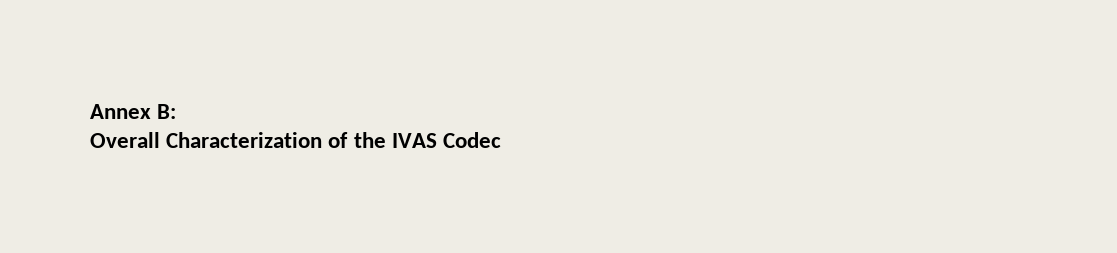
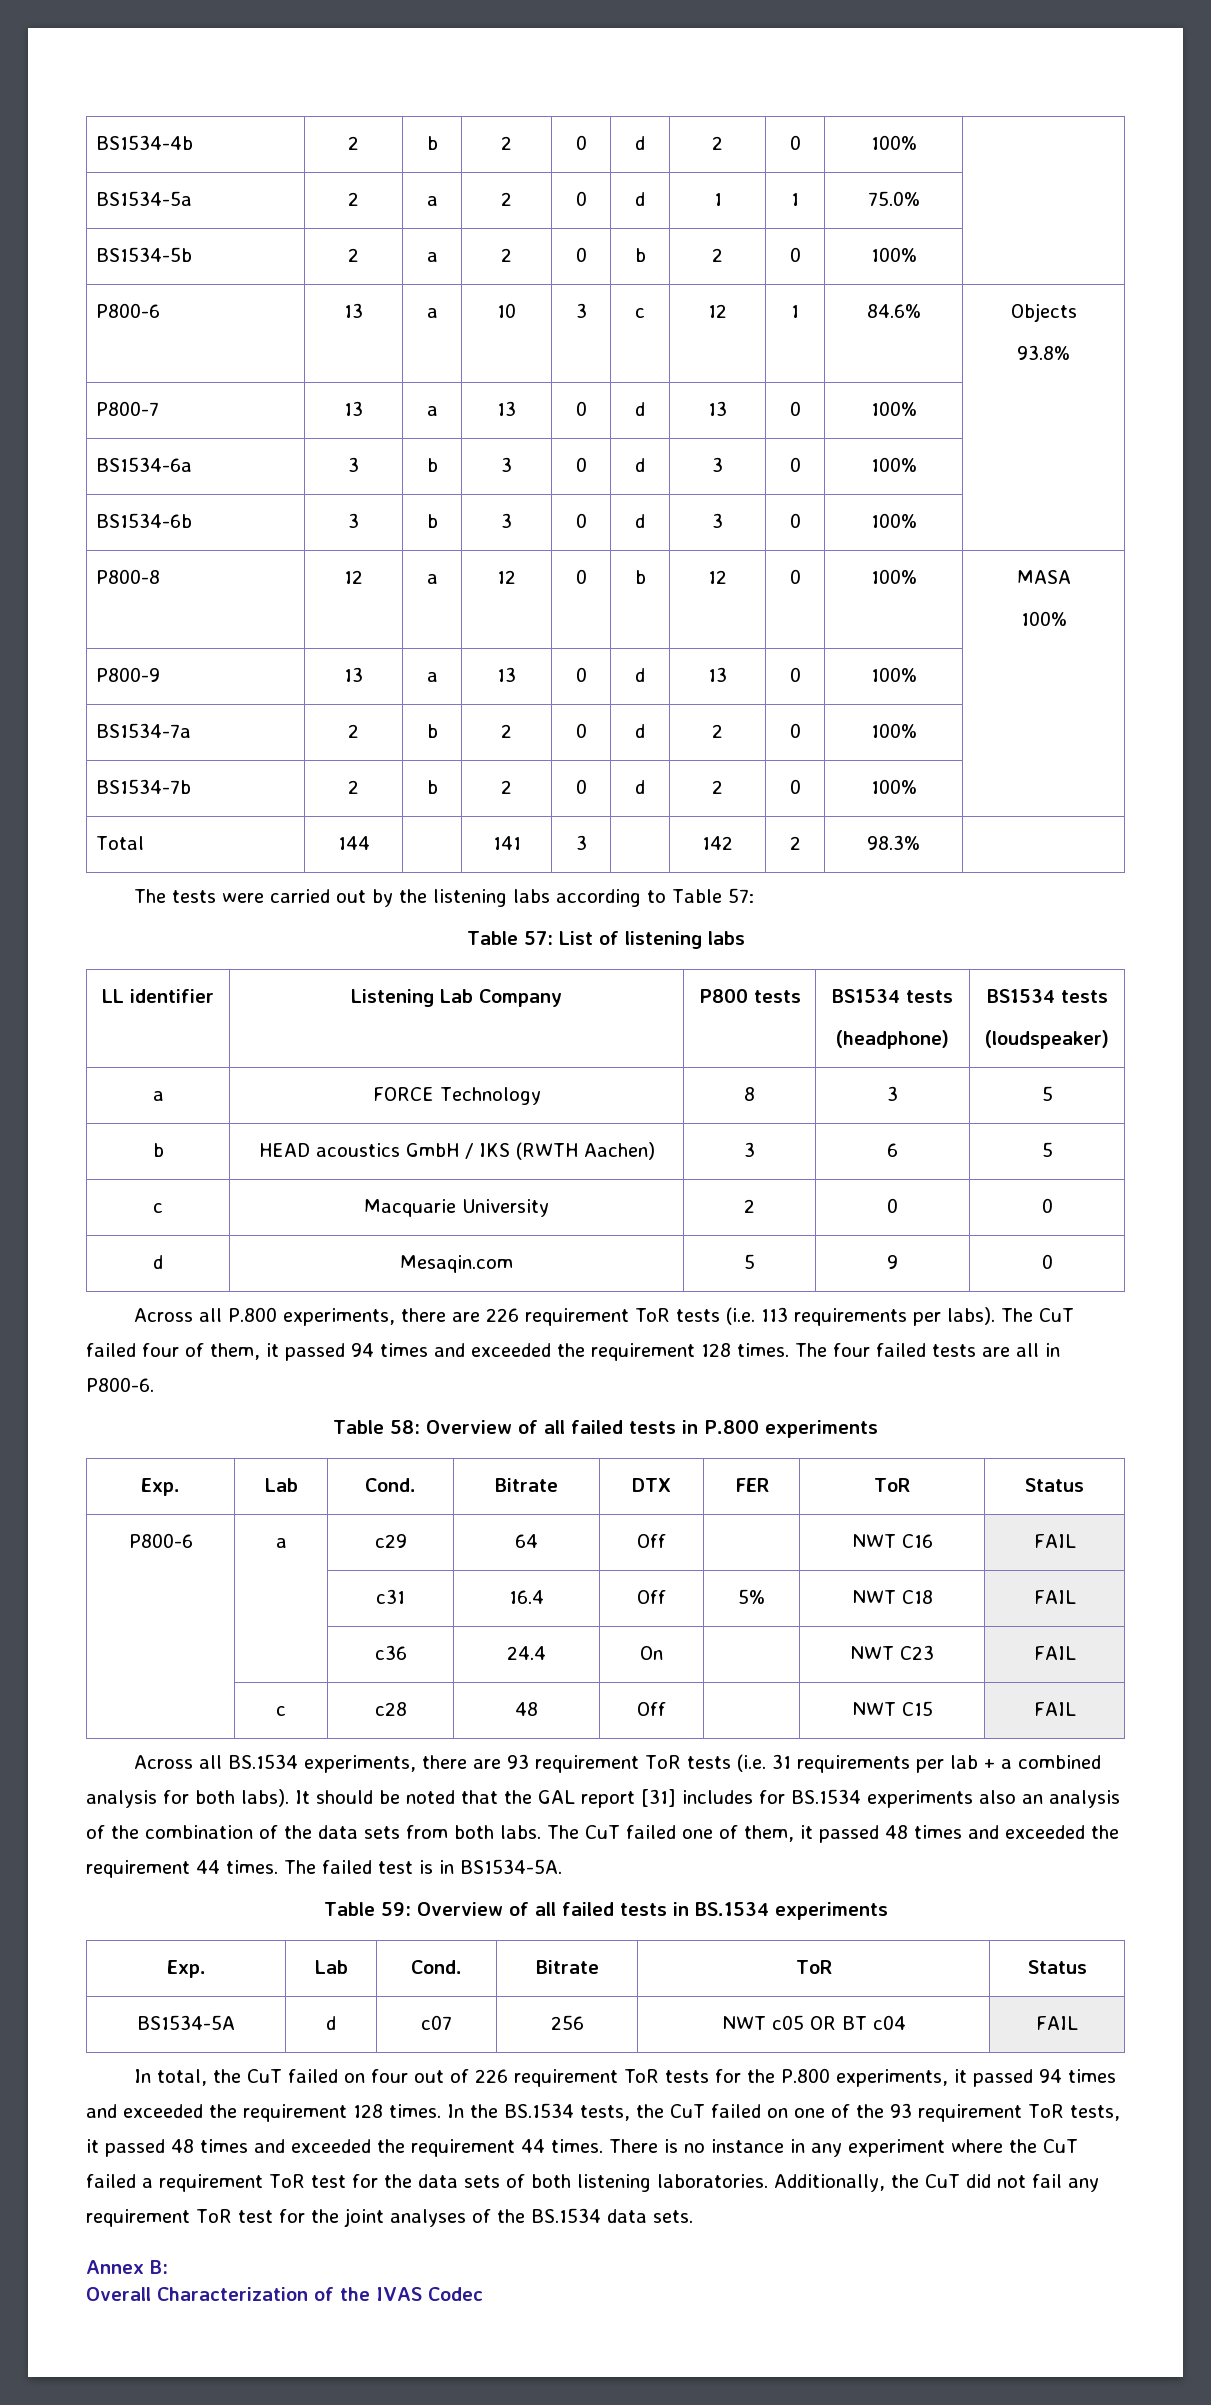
+ BS1534-4b | 2 | b | 2 | 0 | d | 2 | 0 | 100% |
+ BS1534-5a | 2 | a | 2 | 0 | d | 1 | 1 | 75.0% |
+ BS1534-5b | 2 | a | 2 | 0 | b | 2 | 0 | 100% |
+ P800-6 | 13 | a | 10 | 3 | c | 12 | 1 | 84.6% | Objects
+ 93.8%
+ P800-7 | 13 | a | 13 | 0 | d | 13 | 0 | 100% |
+ BS1534-6a | 3 | b | 3 | 0 | d | 3 | 0 | 100% |
+ BS1534-6b | 3 | b | 3 | 0 | d | 3 | 0 | 100% |
+ P800-8 | 12 | a | 12 | 0 | b | 12 | 0 | 100% | MASA
+ 100%
+ P800-9 | 13 | a | 13 | 0 | d | 13 | 0 | 100% |
+ BS1534-7a | 2 | b | 2 | 0 | d | 2 | 0 | 100% |
+ BS1534-7b | 2 | b | 2 | 0 | d | 2 | 0 | 100% |
+ Total | 144 | | 141 | 3 | | 142 | 2 | 98.3% |
+ The tests were carried out by the listening labs according to Table 57:
+ Table 57: List of listening labs
+ LL identifier | Listening Lab Company | P800 tests | BS1534 tests
+ (headphone) | BS1534 tests
+ (loudspeaker)
+ a | FORCE Technology | 8 | 3 | 5
+ b | HEAD acoustics GmbH / IKS (RWTH Aachen) | 3 | 6 | 5
+ c | Macquarie University | 2 | 0 | 0
+ d | Mesaqin.com | 5 | 9 | 0
+ Across all P.800 experiments, there are 226 requirement ToR tests (i.e. 113 requirements per labs). The CuT failed four of them, it passed 94 times and exceeded the requirement 128 times. The four failed tests are all in P800-6.
+ Table 58: Overview of all failed tests in P.800 experiments
+ Exp. | Lab | Cond. | Bitrate | DTX | FER | ToR | Status
+ P800-6 | a | c29 | 64 | Off | | NWT C16 | FAIL
+ | | c31 | 16.4 | Off | 5% | NWT C18 | FAIL
+ | | c36 | 24.4 | On | | NWT C23 | FAIL
+ | c | c28 | 48 | Off | | NWT C15 | FAIL
+ Across all BS.1534 experiments, there are 93 requirement ToR tests (i.e. 31 requirements per lab + a combined analysis for both labs). It should be noted that the GAL report [31] includes for BS.1534 experiments also an analysis of the combination of the data sets from both labs. The CuT failed one of them, it passed 48 times and exceeded the requirement 44 times. The failed test is in BS1534-5A.
+ Table 59: Overview of all failed tests in BS.1534 experiments
+ Exp. | Lab | Cond. | Bitrate | ToR | Status
+ BS1534-5A | d | c07 | 256 | NWT c05 OR BT c04 | FAIL
+ In total, the CuT failed on four out of 226 requirement ToR tests for the P.800 experiments, it passed 94 times and exceeded the requirement 128 times. In the BS.1534 tests, the CuT failed on one of the 93 requirement ToR tests, it passed 48 times and exceeded the requirement 44 times. There is no instance in any experiment where the CuT failed a requirement ToR test for the data sets of both listening laboratories. Additionally, the CuT did not fail any requirement ToR test for the joint analyses of the BS.1534 data sets.

